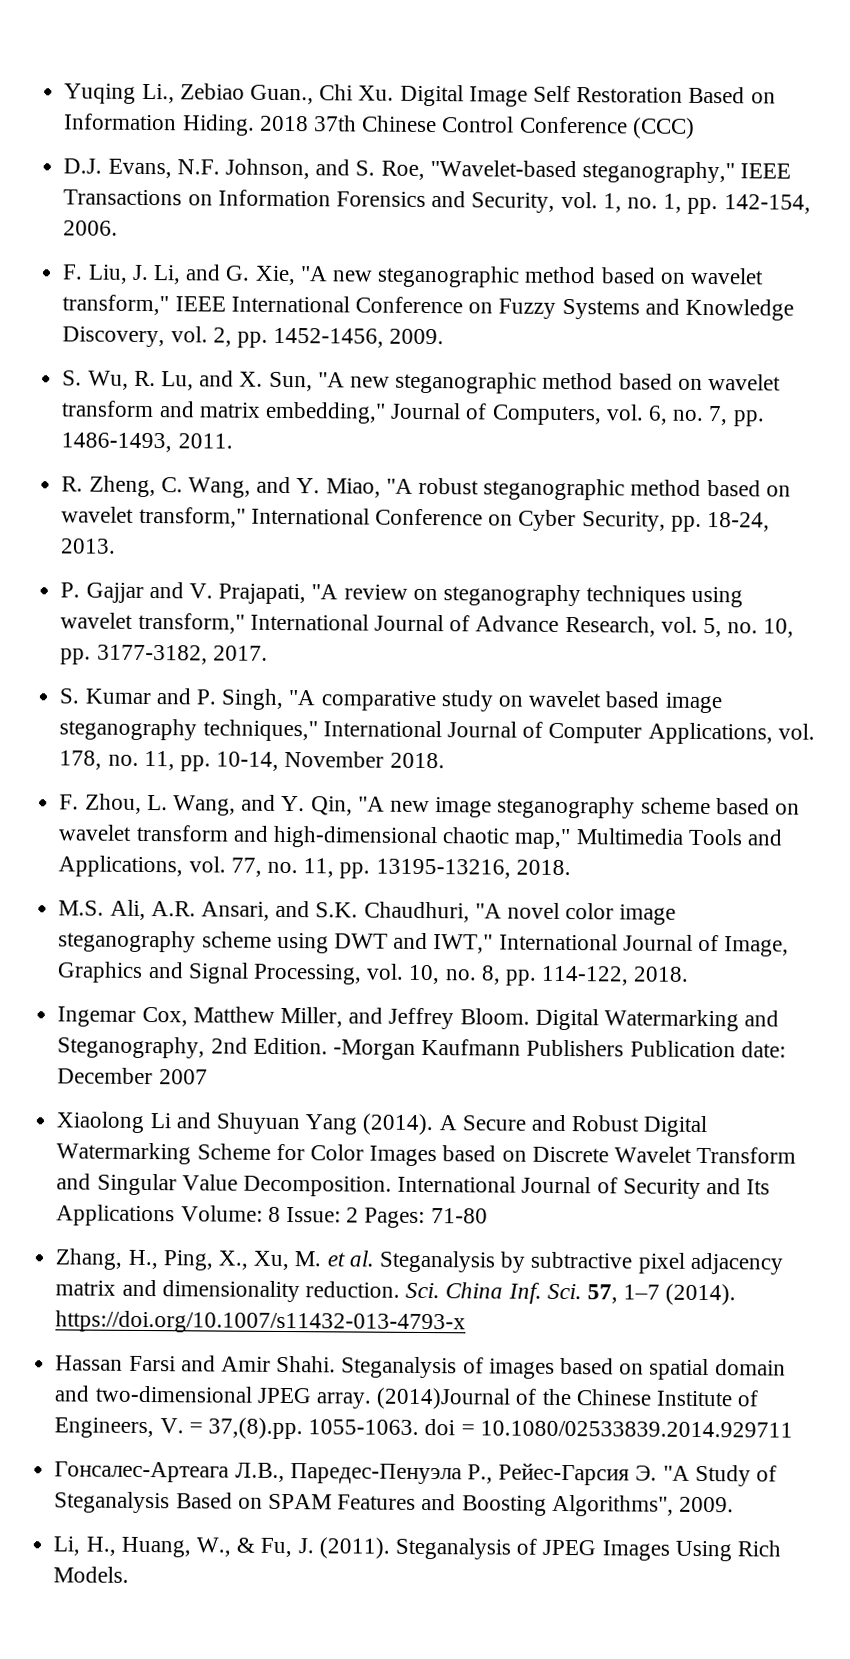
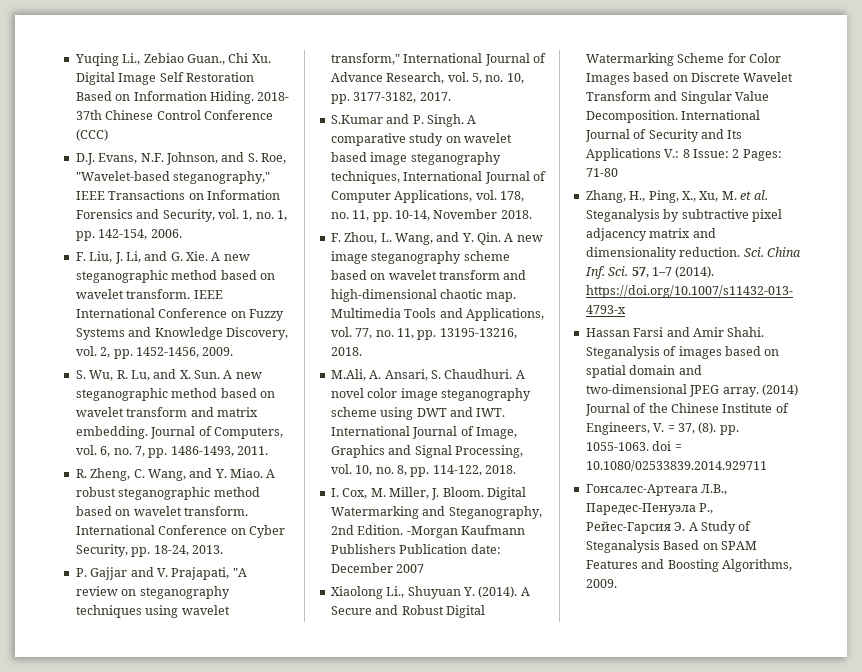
- 2018 37th Chinese Control Conference (CCC)
+ 2018- 37th Chinese Control Conference (CCC)
- F. Liu, J. Li, and G. Xie, "A new steganographic method based on wavelet transform," IEEE International Conference on Fuzzy Systems and Knowledge Discovery, vol. 2, pp. 1452-1456, 2009.
+ F. Liu, J. Li, and G. Xie. A new steganographic method based on wavelet transform. IEEE International Conference on Fuzzy Systems and Knowledge Discovery, vol. 2, pp. 1452-1456, 2009.
- S. Wu, R. Lu, and X. Sun, "A new steganographic method based on wavelet transform and matrix embedding," Journal of Computers, vol. 6, no. 7, pp. 1486-1493, 2011.
+ S. Wu, R. Lu, and X. Sun. A new steganographic method based on wavelet transform and matrix embedding. Journal of Computers, vol. 6, no. 7, pp. 1486-1493, 2011.
- R. Zheng, C. Wang, and Y. Miao, "A robust steganographic method based on wavelet transform," International Conference on Cyber Security, pp. 18-24, 2013.
+ R. Zheng, C. Wang, and Y. Miao. A robust steganographic method based on wavelet transform. International Conference on Cyber Security, pp. 18-24, 2013.
- S. Kumar and P. Singh, "A comparative study on wavelet based image steganography techniques," International Journal of Computer Applications, vol. 178, no. 11, pp. 10-14, November 2018.
+ S.Kumar and P. Singh. A comparative study on wavelet based image steganography techniques, International Journal of Computer Applications, vol. 178, no. 11, pp. 10-14, November 2018.
- F. Zhou, L. Wang, and Y. Qin, "A new image steganography scheme based on wavelet transform and high-dimensional chaotic map," Multimedia Tools and Applications, vol. 77, no. 11, pp. 13195-13216, 2018.
+ F. Zhou, L. Wang, and Y. Qin. A new image steganography scheme based on wavelet transform and high-dimensional chaotic map. Multimedia Tools and Applications, vol. 77, no. 11, pp. 13195-13216, 2018.
- M.S. Ali, A.R. Ansari, and S.K. Chaudhuri, "A novel color image steganography scheme using DWT and IWT," International Journal of Image, Graphics and Signal Processing, vol. 10, no. 8, pp. 114-122, 2018.
+ M.Ali, A. Ansari, S. Chaudhuri. A novel color image steganography scheme using DWT and IWT. International Journal of Image, Graphics and Signal Processing, vol. 10, no. 8, pp. 114-122, 2018.
- Ingemar Cox, Matthew Miller, and Jeffrey Bloom.
+ I. Cox, M. Miller, J. Bloom.
- Xiaolong Li and Shuyuan Yang (2014).
+ Xiaolong Li., Shuyuan Y. (2014).
- International Journal of Security and Its Applications Volume: 8 Issue: 2 Pages: 71-80
+ International Journal of Security and Its Applications V.: 8 Issue: 2 Pages: 71-80
- (2014)Journal of the Chinese Institute of Engineers, V. = 37,(8).pp. 1055-1063. doi = 10.1080/02533839.2014.929711
+ (2014) Journal of the Chinese Institute of Engineers, V. = 37, (8). pp. 1055-1063. doi = 10.1080/02533839.2014.929711
- Гонсалес-Артеага Л.В., Паредес-Пенуэла Р., Рейес-Гарсия Э. "A Study of Steganalysis Based on SPAM Features and Boosting Algorithms", 2009.
- Li, H., Huang, W., & Fu, J. (2011). Steganalysis of JPEG Images Using Rich Models.
+ Гонсалес-Артеага Л.В., Паредес-Пенуэла Р., Рейес-Гарсия Э. A Study of Steganalysis Based on SPAM Features and Boosting Algorithms, 2009.

